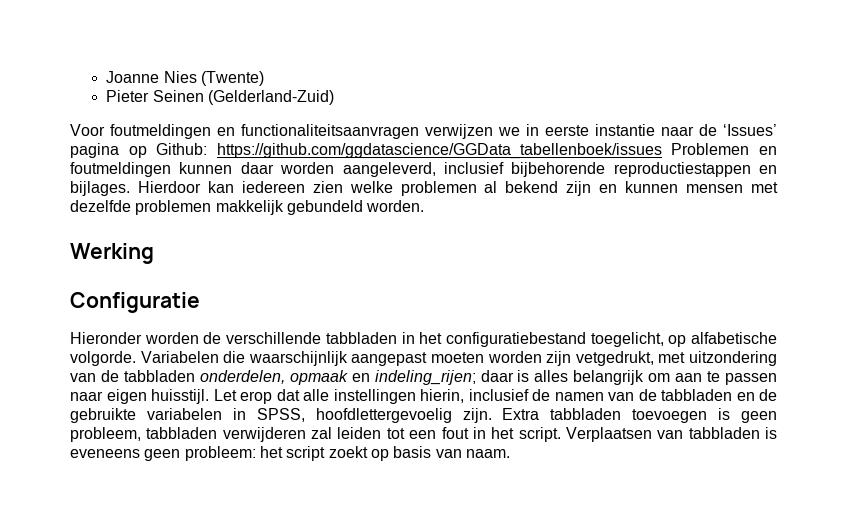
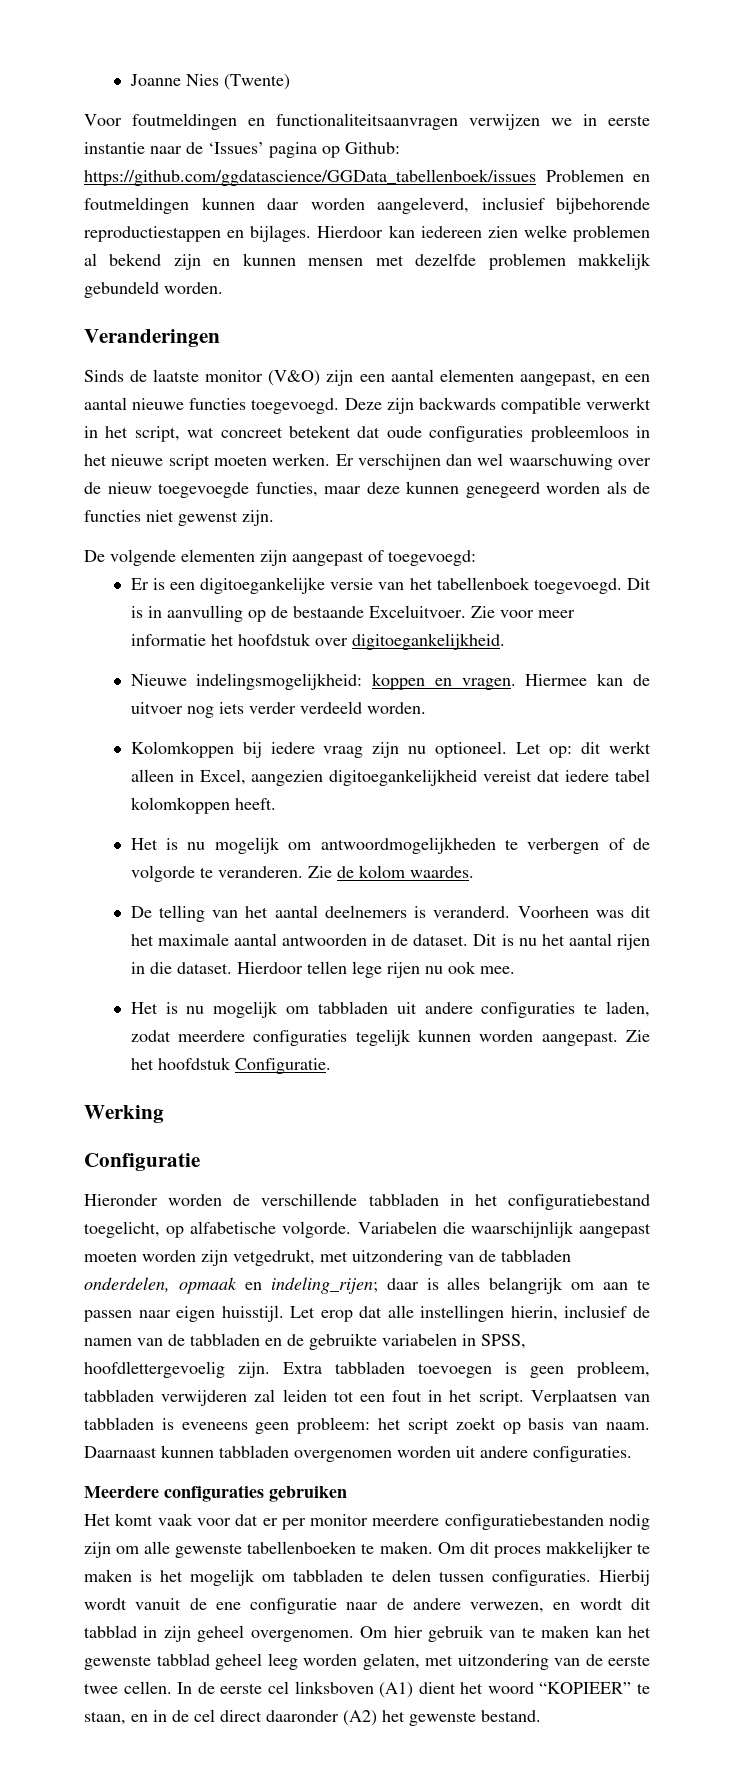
- Pieter Seinen (Gelderland-Zuid)
+ Veranderingen
+ Sinds de laatste monitor (V&O) zijn een aantal elementen aangepast, en een aantal nieuwe functies toegevoegd. Deze zijn backwards compatible verwerkt in het script, wat concreet betekent dat oude configuraties probleemloos in het nieuwe script moeten werken. Er verschijnen dan wel waarschuwing over de nieuw toegevoegde functies, maar deze kunnen genegeerd worden als de functies niet gewenst zijn.
+ De volgende elementen zijn aangepast of toegevoegd:
+ Er is een digitoegankelijke versie van het tabellenboek toegevoegd. Dit is in aanvulling op de bestaande Exceluitvoer. Zie voor meer informatie het hoofdstuk over digitoegankelijkheid.
+ Nieuwe indelingsmogelijkheid: koppen en vragen. Hiermee kan de uitvoer nog iets verder verdeeld worden.
+ Kolomkoppen bij iedere vraag zijn nu optioneel. Let op: dit werkt alleen in Excel, aangezien digitoegankelijkheid vereist dat iedere tabel kolomkoppen heeft.
+ Het is nu mogelijk om antwoordmogelijkheden te verbergen of de volgorde te veranderen. Zie de kolom waardes.
+ De telling van het aantal deelnemers is veranderd. Voorheen was dit het maximale aantal antwoorden in de dataset. Dit is nu het aantal rijen in die dataset. Hierdoor tellen lege rijen nu ook mee.
+ Het is nu mogelijk om tabbladen uit andere configuraties te laden, zodat meerdere configuraties tegelijk kunnen worden aangepast. Zie het hoofdstuk Configuratie.
+ Daarnaast kunnen tabbladen overgenomen worden uit andere configuraties.
+ Meerdere configuraties gebruiken
+ Het komt vaak voor dat er per monitor meerdere configuratiebestanden nodig zijn om alle gewenste tabellenboeken te maken. Om dit proces makkelijker te maken is het mogelijk om tabbladen te delen tussen configuraties. Hierbij wordt vanuit de ene configuratie naar de andere verwezen, en wordt dit tabblad in zijn geheel overgenomen. Om hier gebruik van te maken kan het gewenste tabblad geheel leeg worden gelaten, met uitzondering van de eerste twee cellen. In de eerste cel linksboven (A1) dient het woord “KOPIEER” te staan, en in de cel direct daaronder (A2) het gewenste bestand.

